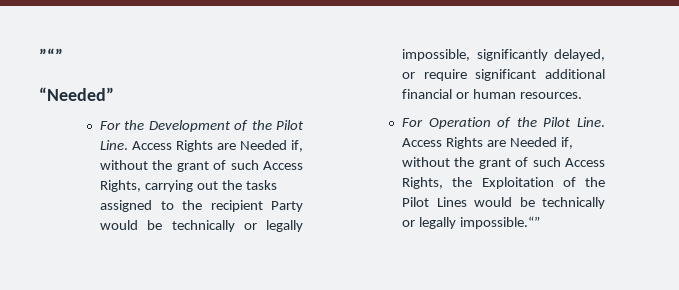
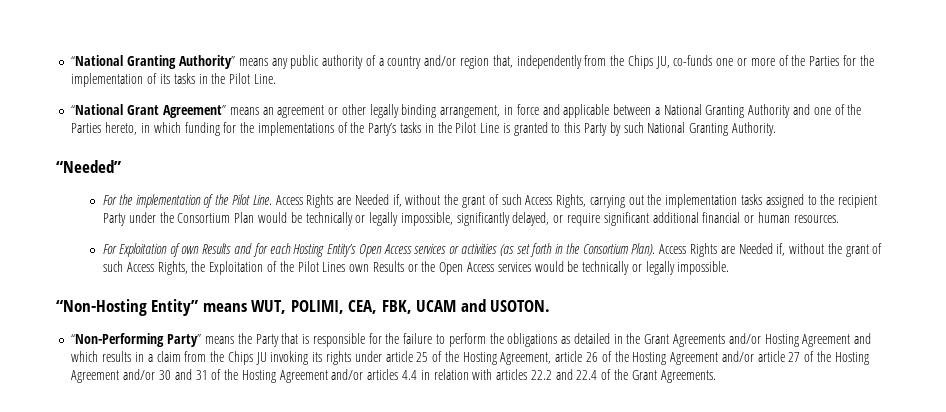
- ”“”
+ “National Granting Authority” means any public authority of a country and/or region that, independently from the Chips JU, co-funds one or more of the Parties for the implementation of its tasks in the Pilot Line.
+ “National Grant Agreement” means an agreement or other legally binding arrangement, in force and applicable between a National Granting Authority and one of the Parties hereto, in which funding for the implementations of the Party’s tasks in the Pilot Line is granted to this Party by such National Granting Authority.
- For the Development of the Pilot Line.
+ For the implementation of the Pilot Line.
- Access Rights are Needed if, without the grant of such Access Rights, carrying out the tasks assigned to the recipient Party would be technically or legally impossible, significantly delayed, or require significant additional financial or human resources.
+ Access Rights are Needed if, without the grant of such Access Rights, carrying out the implementation tasks assigned to the recipient Party under the Consortium Plan would be technically or legally impossible, significantly delayed, or require significant additional financial or human resources.
- For Operation of the Pilot Line.
+ For Exploitation of own Results and for each Hosting Entity’s Open Access services or activities (as set forth in the Consortium Plan).
- Access Rights are Needed if, without the grant of such Access Rights, the Exploitation of the Pilot Lines would be technically or legally impossible.“”
+ Access Rights are Needed if, without the grant of such Access Rights, the Exploitation of the Pilot Lines own Results or the Open Access services would be technically or legally impossible.
+ “Non-Hosting Entity” means WUT, POLIMI, CEA, FBK, UCAM and USOTON.
+ “Non-Performing Party” means the Party that is responsible for the failure to perform the obligations as detailed in the Grant Agreements and/or Hosting Agreement and which results in a claim from the Chips JU invoking its rights under article 25 of the Hosting Agreement, article 26 of the Hosting Agreement and/or article 27 of the Hosting Agreement and/or 30 and 31 of the Hosting Agreement and/or articles 4.4 in relation with articles 22.2 and 22.4 of the Grant Agreements.

